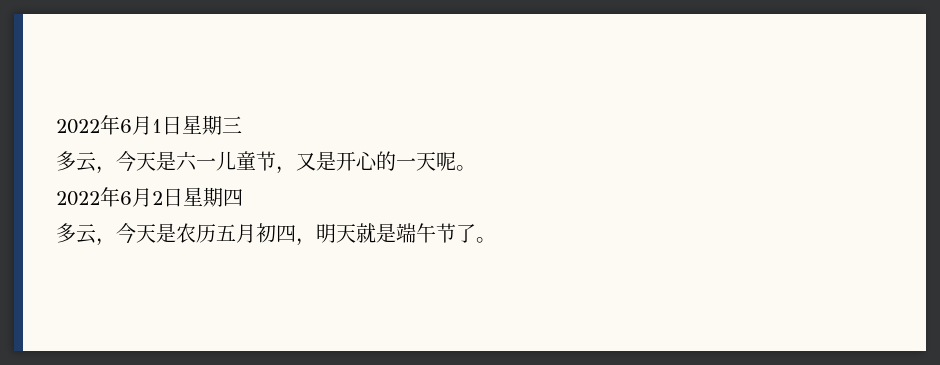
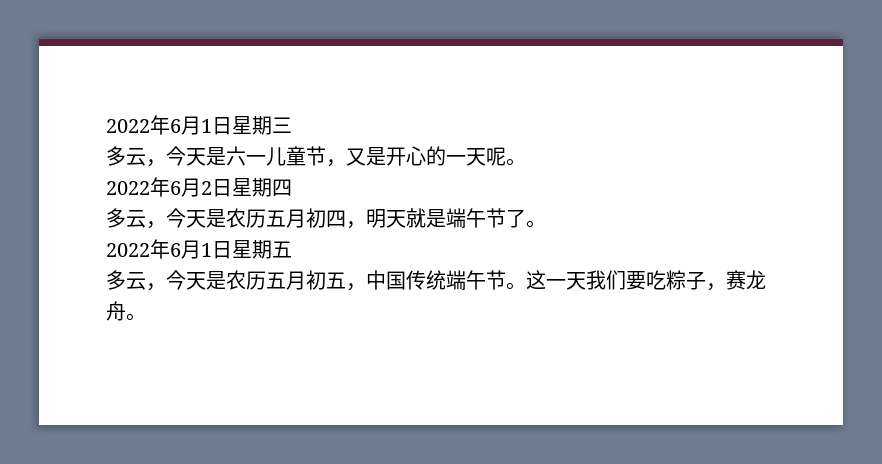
+ 2022年6月1日星期五
+ 多云，今天是农历五月初五，中国传统端午节。这一天我们要吃粽子，赛龙舟。

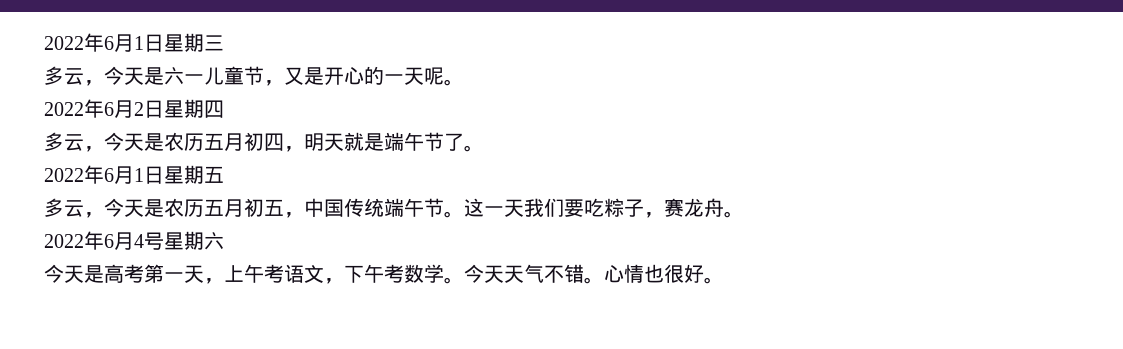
+ 2022年6月4号星期六
+ 今天是高考第一天，上午考语文，下午考数学。今天天气不错。心情也很好。

